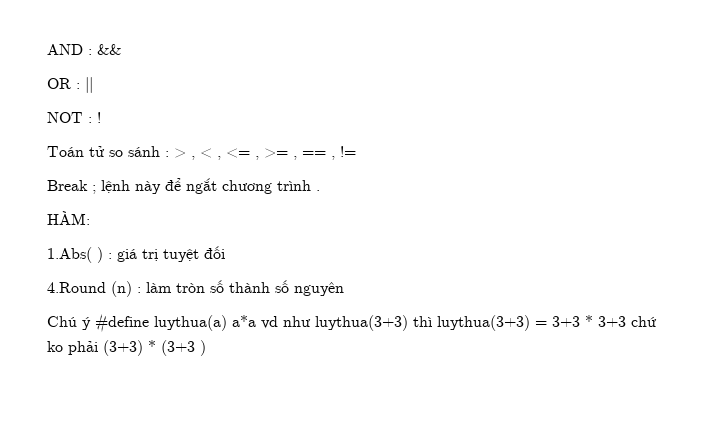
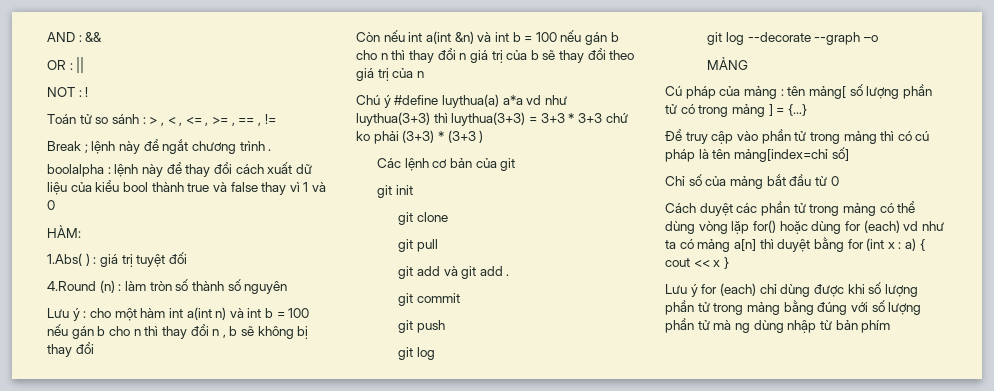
+ boolalpha : lệnh này để thay đổi cách xuất dữ liệu của kiểu bool thành true và false thay vì 1 và 0
+ Lưu ý : cho một hàm int a(int n) và int b = 100 nếu gán b cho n thì thay đổi n , b sẽ không bị thay đổi
+ Còn nếu int a(int &n) và int b = 100 nếu gán b cho n thì thay đổi n giá trị của b sẽ thay đổi theo giá trị của n
+ Các lệnh cơ bản của git
+ git init
+ git clone
+ git pull
+ git add và git add .
+ git commit
+ git push
+ git log
+ git log --decorate --graph –o
+ MẢNG
+ Cú pháp của mảng : tên mảng[ số lượng phần tử có trong mảng ] = {…}
+ Để truy cập vào phần tử trong mảng thì có cú pháp là tên mảng[index=chỉ số]
+ Chỉ số của mảng bắt đầu từ 0
+ Cách duyệt các phần tử trong mảng có thể dùng vòng lặp for() hoặc dùng for (each) vd như ta có mảng a[n] thì duyệt bằng for (int x : a) { cout << x }
+ Lưu ý for (each) chỉ dùng được khi số lượng phần tử trong mảng bằng đúng với số lượng phần tử mà ng dùng nhập từ bản phím

